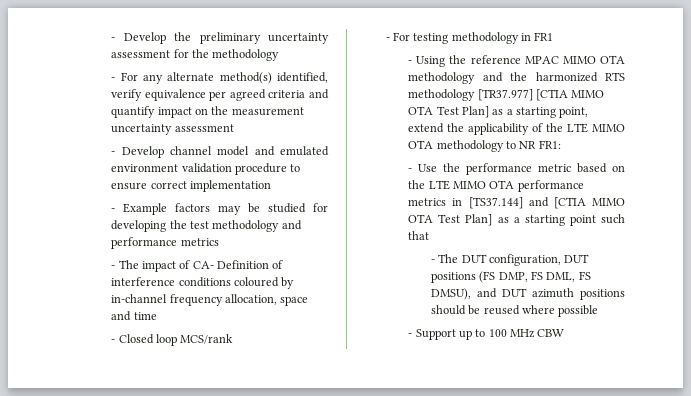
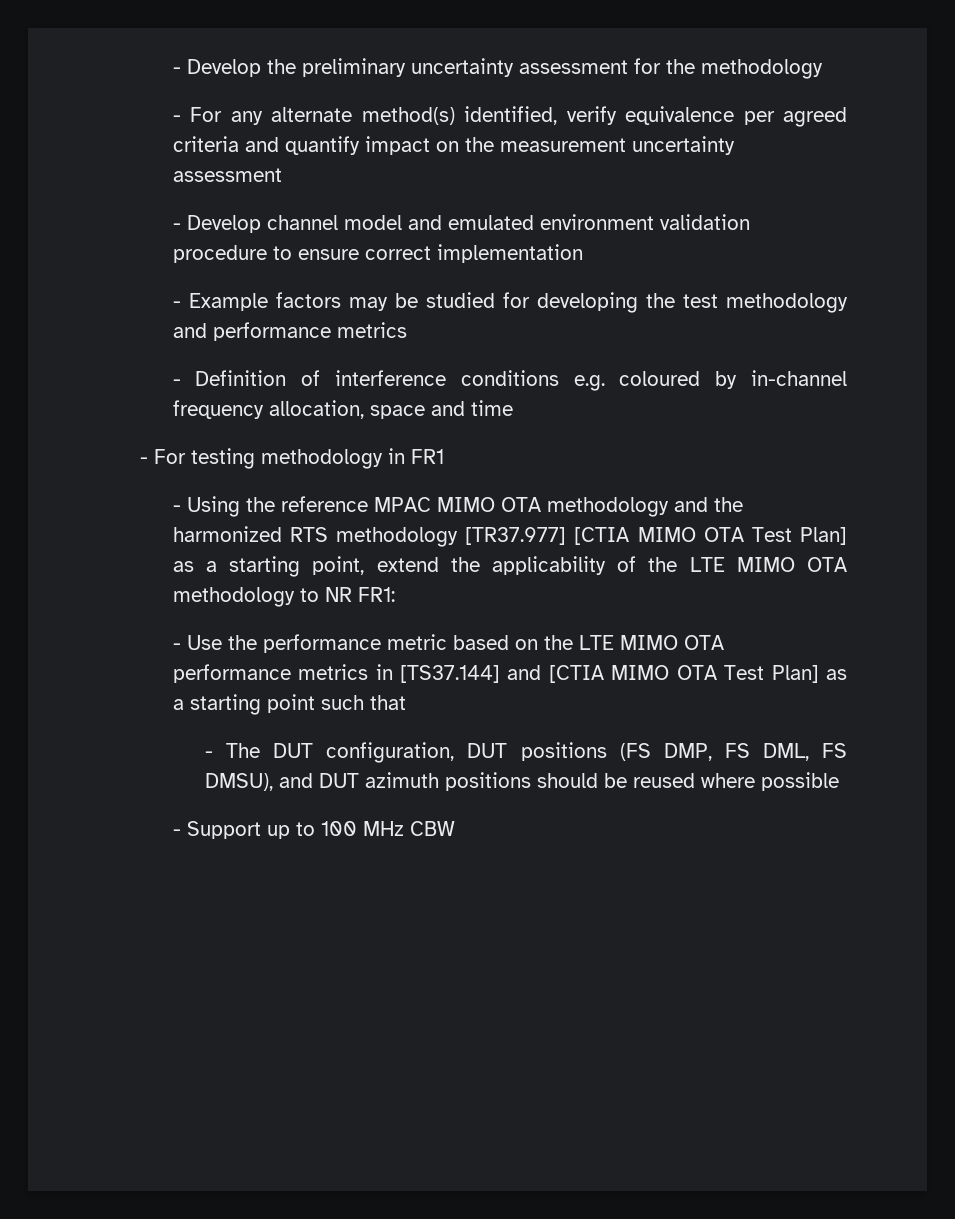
- - The impact of CA- Definition of interference conditions coloured by in-channel frequency allocation, space and time
+ - Definition of interference conditions e.g. coloured by in-channel frequency allocation, space and time
- - Closed loop MCS/rank

